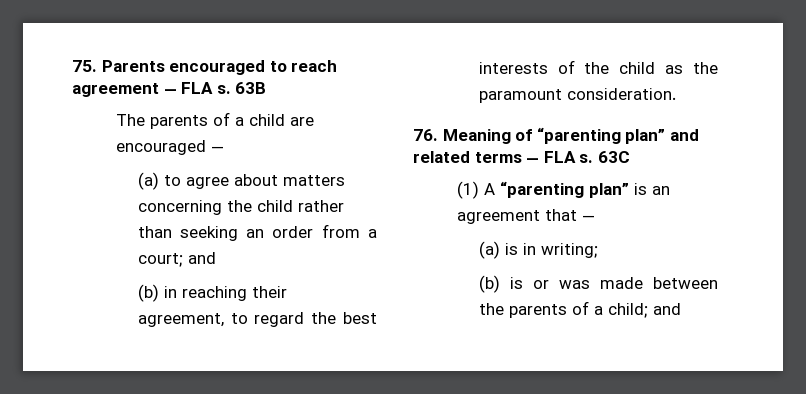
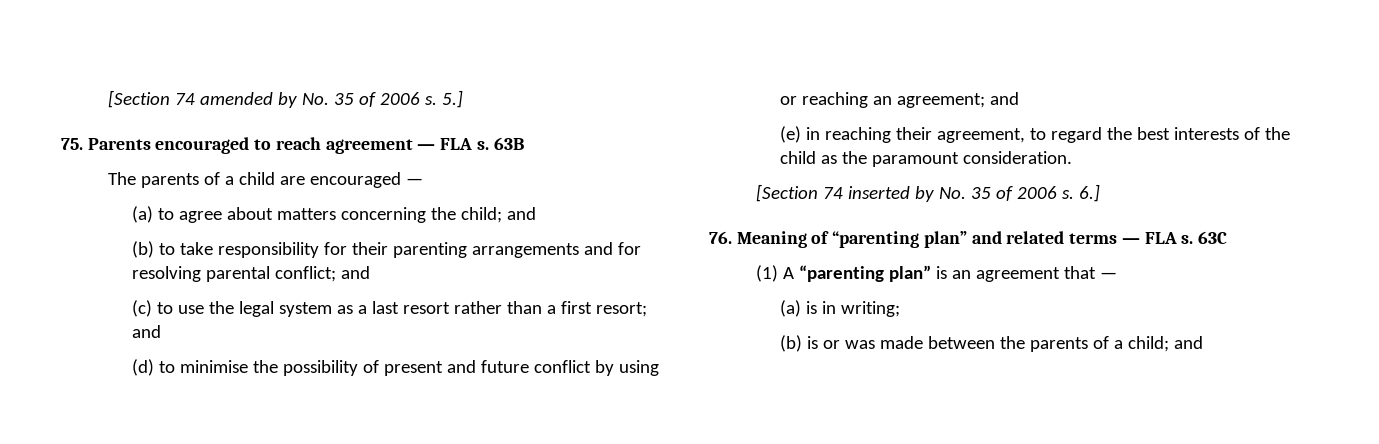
+ [Section 74 amended by No. 35 of 2006 s. 5.]
- (a) to agree about matters concerning the child rather than seeking an order from a court; and
- (b) in reaching their agreement, to regard the best interests of the child as the paramount consideration.
+ (a) to agree about matters concerning the child; and
+ (b) to take responsibility for their parenting arrangements and for resolving parental conflict; and
+ (c) to use the legal system as a last resort rather than a first resort; and
+ (d) to minimise the possibility of present and future conflict by using or reaching an agreement; and
+ (e) in reaching their agreement, to regard the best interests of the child as the paramount consideration.
+ [Section 74 inserted by No. 35 of 2006 s. 6.]

